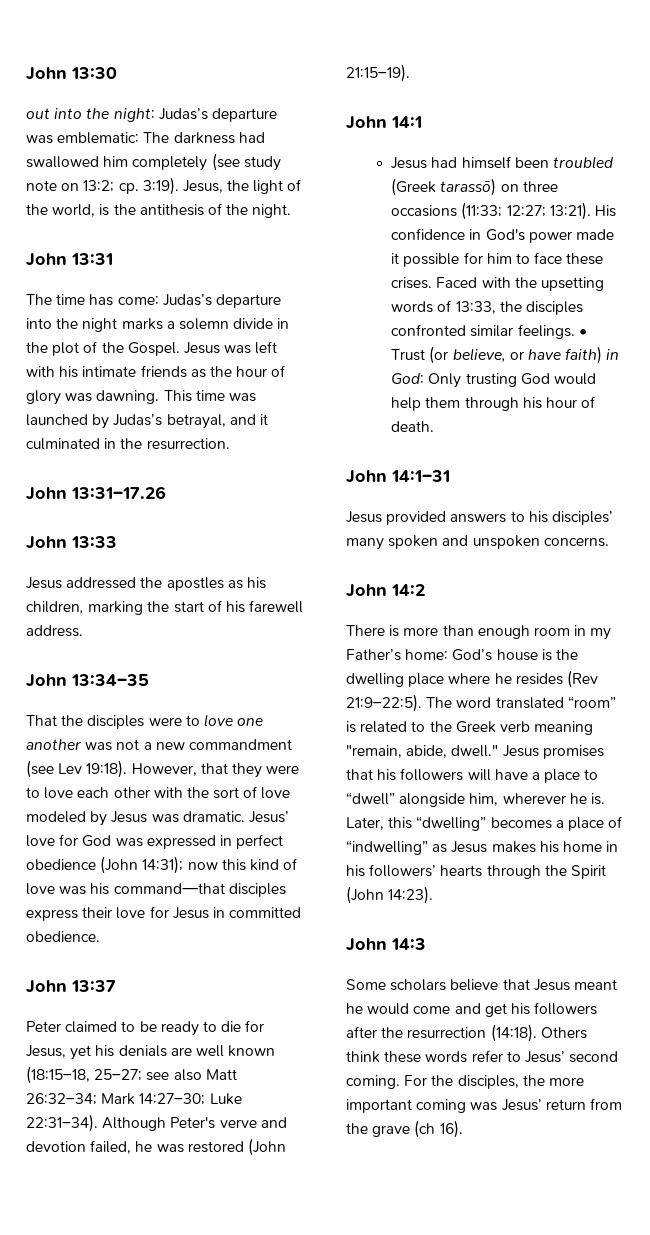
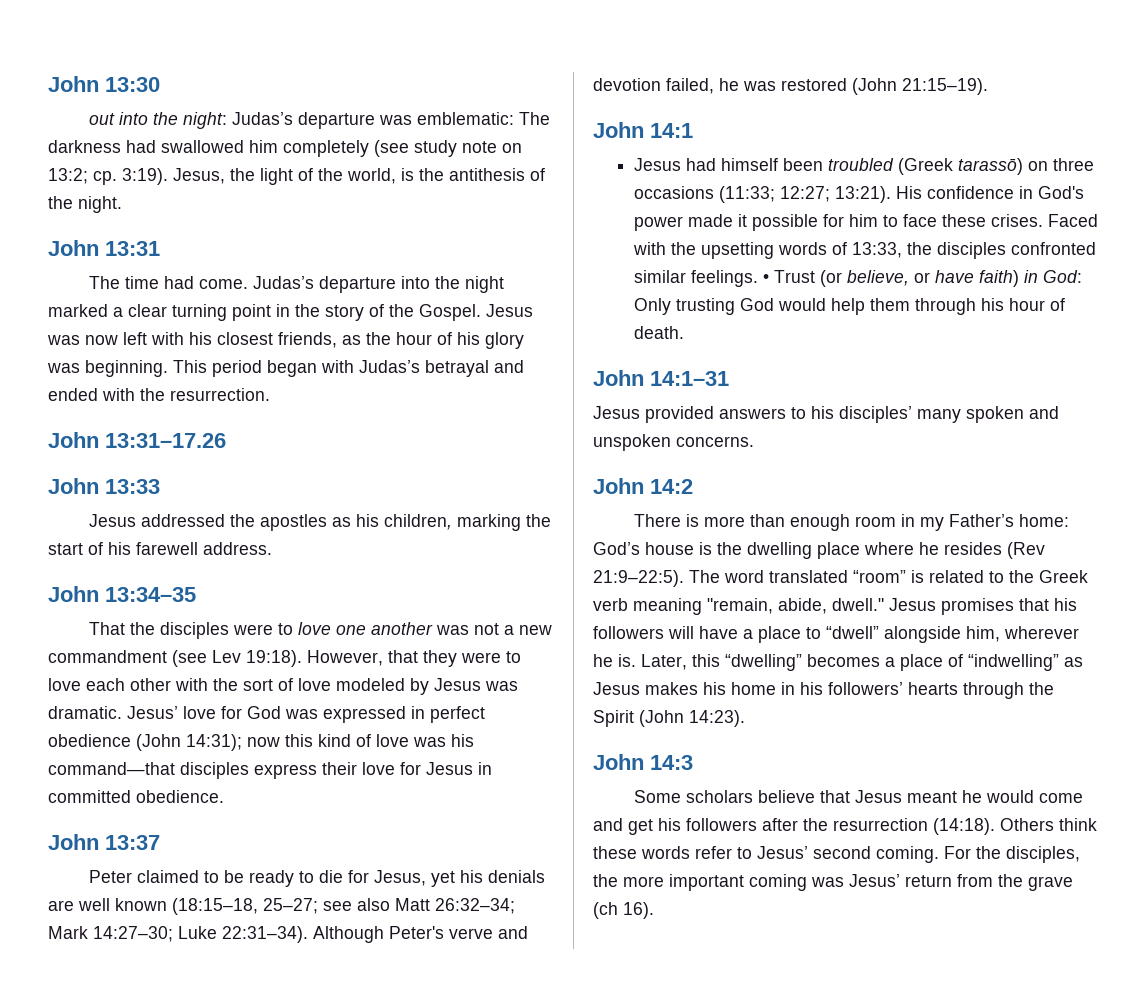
- The time has come: Judas’s departure into the night marks a solemn divide in the plot of the Gospel.
+ The time had come. Judas’s departure into the night marked a clear turning point in the story of the Gospel.
- Jesus was left with his intimate friends as the hour of glory was dawning. This time was launched by Judas’s betrayal, and it culminated in the resurrection.
+ Jesus was now left with his closest friends, as the hour of his glory was beginning. This period began with Judas’s betrayal and ended with the resurrection.

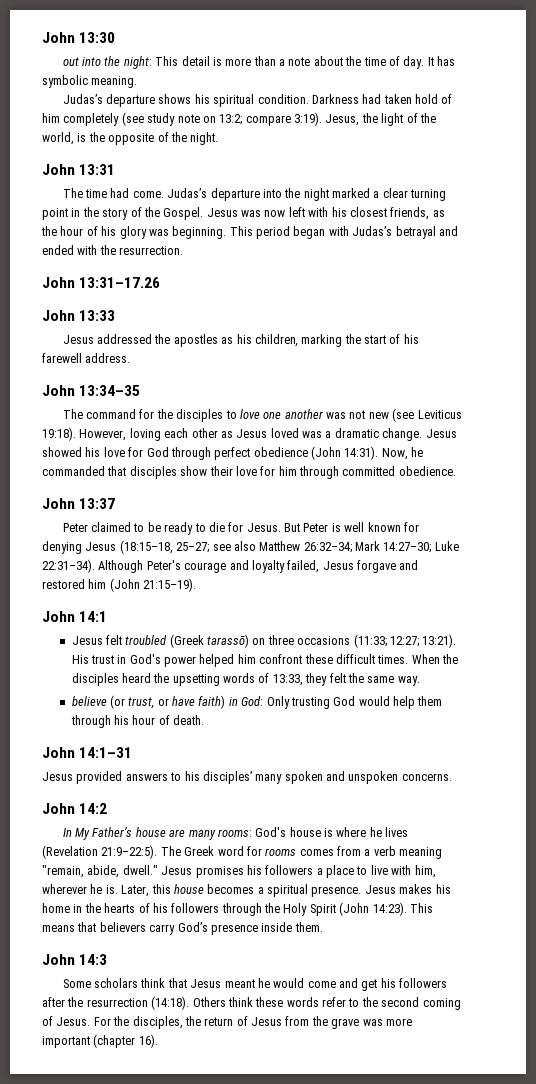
- out into the night: Judas’s departure was emblematic: The darkness had swallowed him completely (see study note on 13:2; cp. 3:19).
+ out into the night: This detail is more than a note about the time of day. It has symbolic meaning.
+ Judas’s departure shows his spiritual condition. Darkness had taken hold of him completely (see study note on 13:2; compare 3:19).
- Jesus, the light of the world, is the antithesis of the night.
+ Jesus, the light of the world, is the opposite of the night.
- That the disciples were to love one another was not a new commandment (see Lev 19:18). However, that they were to love each other with the sort of love modeled by Jesus was dramatic. Jesus’ love for God was expressed in perfect obedience (John 14:31); now this kind of love was his command—that disciples express their love for Jesus in committed obedience.
+ The command for the disciples to love one another was not new (see Leviticus 19:18). However, loving each other as Jesus loved was a dramatic change. Jesus showed his love for God through perfect obedience (John 14:31). Now, he commanded that disciples show their love for him through committed obedience.
- Peter claimed to be ready to die for Jesus, yet his denials are well known (18:15–18, 25–27; see also Matt 26:32–34; Mark 14:27–30; Luke 22:31–34).
+ Peter claimed to be ready to die for Jesus. But Peter is well known for denying Jesus (18:15–18, 25–27; see also Matthew 26:32–34; Mark 14:27–30; Luke 22:31–34).
- Although Peter's verve and devotion failed, he was restored (John 21:15–19).
+ Although Peter's courage and loyalty failed, Jesus forgave and restored him (John 21:15–19).
- Jesus had himself been troubled (Greek tarassō) on three occasions (11:33; 12:27; 13:21).
+ Jesus felt troubled (Greek tarassō) on three occasions (11:33; 12:27; 13:21).
- His confidence in God's power made it possible for him to face these crises. Faced with the upsetting words of 13:33, the disciples confronted similar feelings. • Trust (or believe, or have faith) in God: Only trusting God would help them through his hour of death.
+ His trust in God's power helped him confront these difficult times. When the disciples heard the upsetting words of 13:33, they felt the same way.
+ believe (or trust, or have faith) in God: Only trusting God would help them through his hour of death.
- There is more than enough room in my Father’s home: God’s house is the dwelling place where he resides (Rev 21:9–22:5). The word translated “room” is related to the Greek verb meaning "remain, abide, dwell."
+ In My Father’s house are many rooms: God's house is where he lives (Revelation 21:9–22:5). The Greek word for rooms comes from a verb meaning "remain, abide, dwell."
- Jesus promises that his followers will have a place to “dwell” alongside him, wherever he is.
+ Jesus promises his followers a place to live with him, wherever he is.
- Later, this “dwelling” becomes a place of “indwelling” as Jesus makes his home in his followers’ hearts through the Spirit (John 14:23).
+ Later, this house becomes a spiritual presence. Jesus makes his home in the hearts of his followers through the Holy Spirit (John 14:23). This means that believers carry God’s presence inside them.
- Some scholars believe that Jesus meant he would come and get his followers after the resurrection (14:18).
+ Some scholars think that Jesus meant he would come and get his followers after the resurrection (14:18).
- Others think these words refer to Jesus’ second coming. For the disciples, the more important coming was Jesus’ return from the grave (ch 16).
+ Others think these words refer to the second coming of Jesus. For the disciples, the return of Jesus from the grave was more important (chapter 16).

